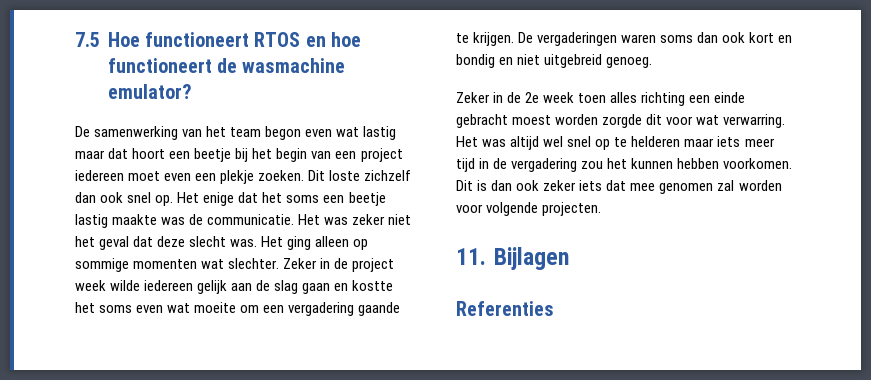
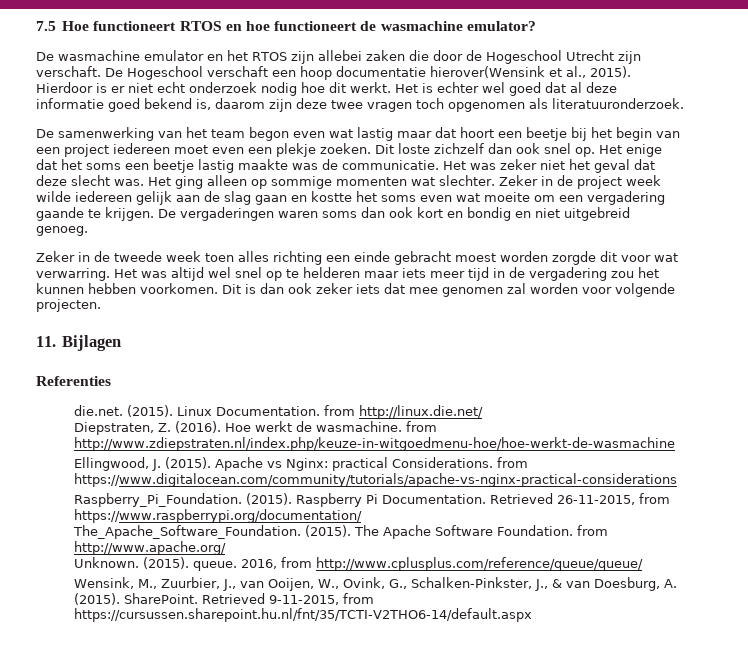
+ De wasmachine emulator en het RTOS zijn allebei zaken die door de Hogeschool Utrecht zijn verschaft. De Hogeschool verschaft een hoop documentatie hierover(Wensink et al., 2015). Hierdoor is er niet echt onderzoek nodig hoe dit werkt. Het is echter wel goed dat al deze informatie goed bekend is, daarom zijn deze twee vragen toch opgenomen als literatuuronderzoek.
- Zeker in de 2e week toen alles richting een einde gebracht moest worden zorgde dit voor wat verwarring.
+ Zeker in de tweede week toen alles richting een einde gebracht moest worden zorgde dit voor wat verwarring.
+ die.net. (2015). Linux Documentation. from http://linux.die.net/
+ Diepstraten, Z. (2016). Hoe werkt de wasmachine. from http://www.zdiepstraten.nl/index.php/keuze-in-witgoedmenu-hoe/hoe-werkt-de-wasmachine
+ Ellingwood, J. (2015). Apache vs Nginx: practical Considerations. from https://www.digitalocean.com/community/tutorials/apache-vs-nginx-practical-considerations
+ Raspberry_Pi_Foundation. (2015). Raspberry Pi Documentation. Retrieved 26-11-2015, from https://www.raspberrypi.org/documentation/
+ The_Apache_Software_Foundation. (2015). The Apache Software Foundation. from http://www.apache.org/
+ Unknown. (2015). queue. 2016, from http://www.cplusplus.com/reference/queue/queue/
+ Wensink, M., Zuurbier, J., van Ooijen, W., Ovink, G., Schalken-Pinkster, J., & van Doesburg, A. (2015). SharePoint. Retrieved 9-11-2015, from https://cursussen.sharepoint.hu.nl/fnt/35/TCTI-V2THO6-14/default.aspx

